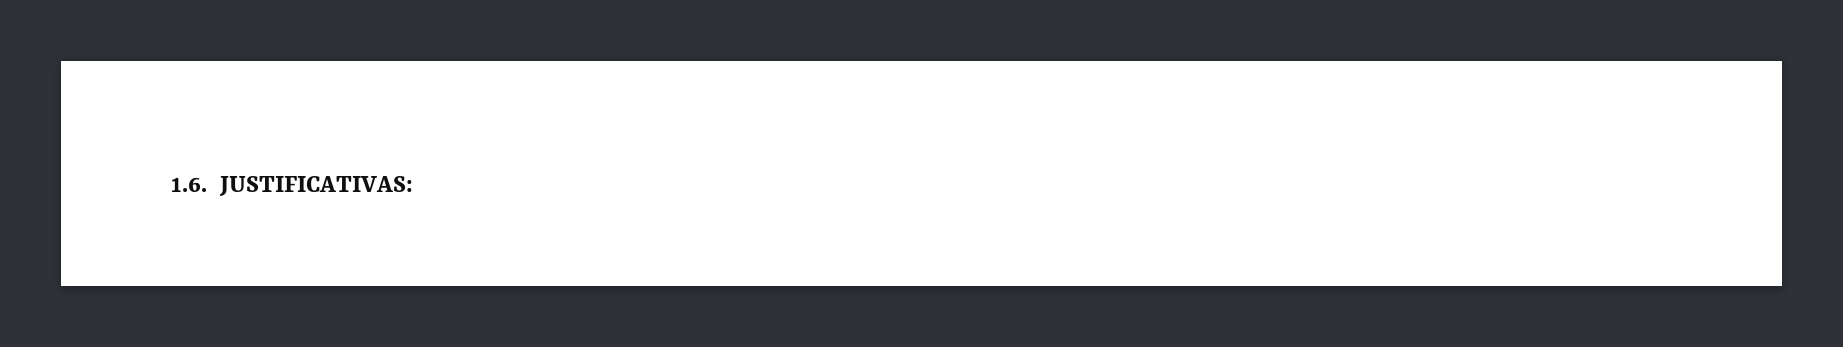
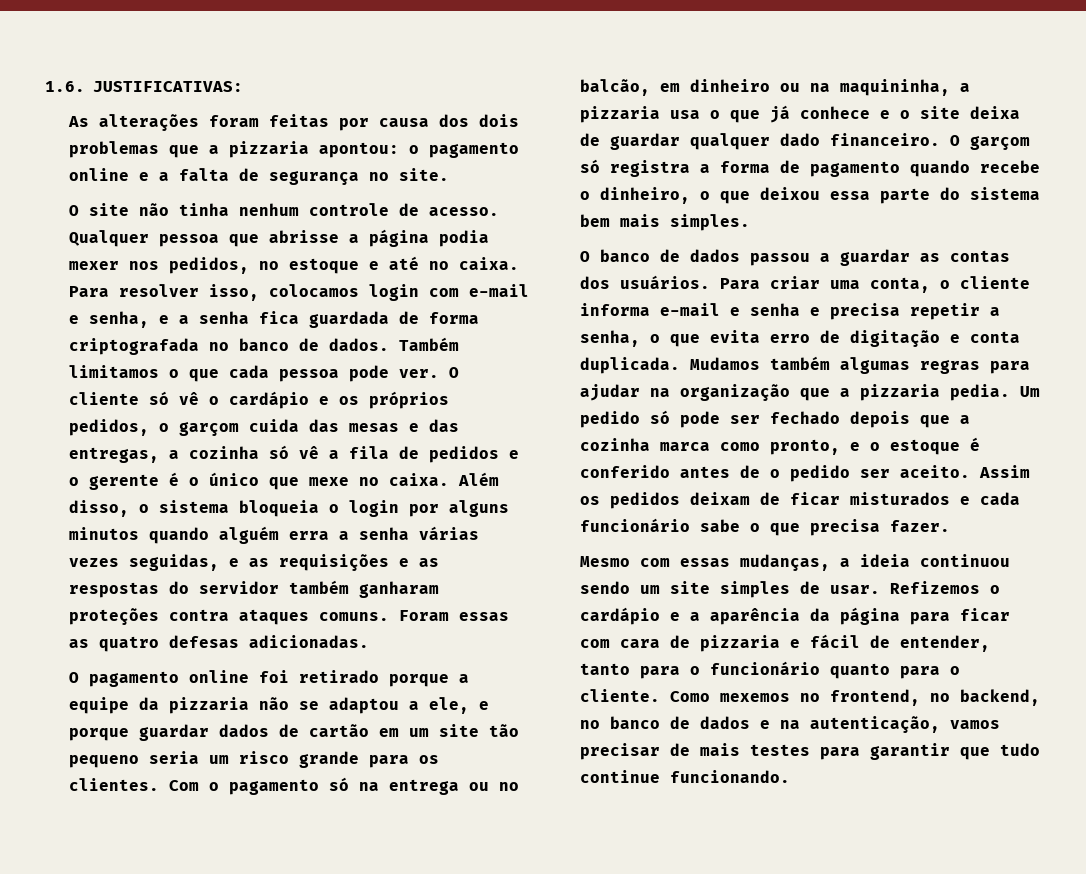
+ As alterações foram feitas por causa dos dois problemas que a pizzaria apontou: o pagamento online e a falta de segurança no site.
+ O site não tinha nenhum controle de acesso. Qualquer pessoa que abrisse a página podia mexer nos pedidos, no estoque e até no caixa. Para resolver isso, colocamos login com e-mail e senha, e a senha fica guardada de forma criptografada no banco de dados. Também limitamos o que cada pessoa pode ver. O cliente só vê o cardápio e os próprios pedidos, o garçom cuida das mesas e das entregas, a cozinha só vê a fila de pedidos e o gerente é o único que mexe no caixa. Além disso, o sistema bloqueia o login por alguns minutos quando alguém erra a senha várias vezes seguidas, e as requisições e as respostas do servidor também ganharam proteções contra ataques comuns. Foram essas as quatro defesas adicionadas.
+ O pagamento online foi retirado porque a equipe da pizzaria não se adaptou a ele, e porque guardar dados de cartão em um site tão pequeno seria um risco grande para os clientes. Com o pagamento só na entrega ou no balcão, em dinheiro ou na maquininha, a pizzaria usa o que já conhece e o site deixa de guardar qualquer dado financeiro. O garçom só registra a forma de pagamento quando recebe o dinheiro, o que deixou essa parte do sistema bem mais simples.
+ O banco de dados passou a guardar as contas dos usuários. Para criar uma conta, o cliente informa e-mail e senha e precisa repetir a senha, o que evita erro de digitação e conta duplicada. Mudamos também algumas regras para ajudar na organização que a pizzaria pedia. Um pedido só pode ser fechado depois que a cozinha marca como pronto, e o estoque é conferido antes de o pedido ser aceito. Assim os pedidos deixam de ficar misturados e cada funcionário sabe o que precisa fazer.
+ Mesmo com essas mudanças, a ideia continuou sendo um site simples de usar. Refizemos o cardápio e a aparência da página para ficar com cara de pizzaria e fácil de entender, tanto para o funcionário quanto para o cliente. Como mexemos no frontend, no backend, no banco de dados e na autenticação, vamos precisar de mais testes para garantir que tudo continue funcionando.

